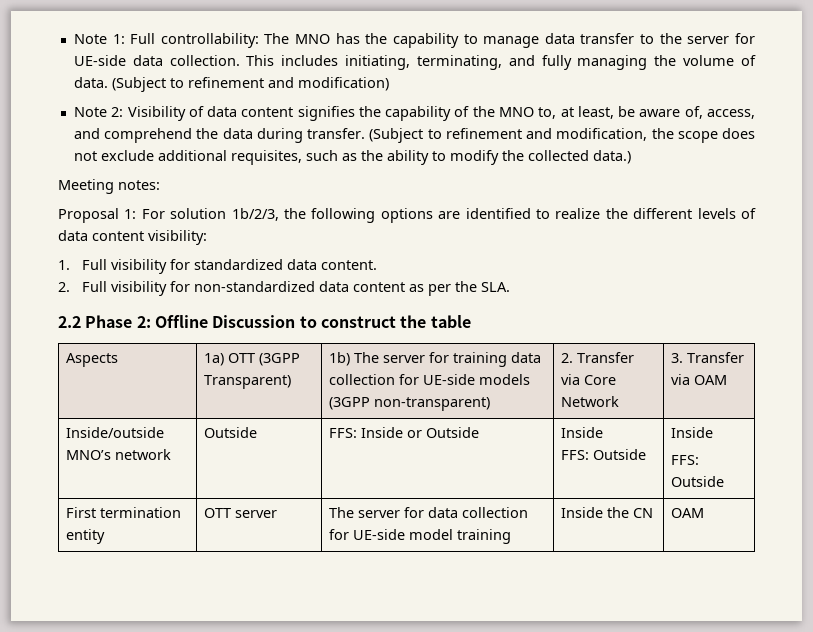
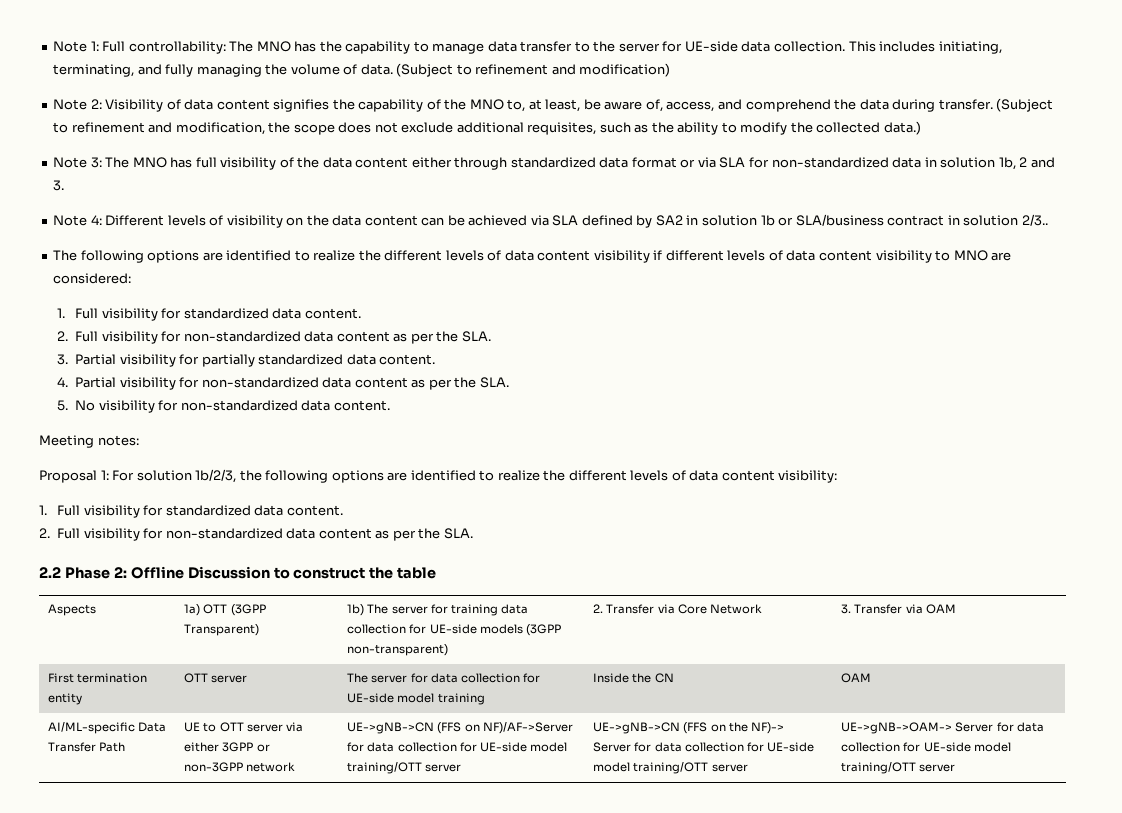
+ Note 3: The MNO has full visibility of the data content either through standardized data format or via SLA for non-standardized data in solution 1b, 2 and 3.
+ Note 4: Different levels of visibility on the data content can be achieved via SLA defined by SA2 in solution 1b or SLA/business contract in solution 2/3..
+ The following options are identified to realize the different levels of data content visibility if different levels of data content visibility to MNO are considered:
+ 1. Full visibility for standardized data content.
+ 2. Full visibility for non-standardized data content as per the SLA.
+ 3. Partial visibility for partially standardized data content.
+ 4. Partial visibility for non-standardized data content as per the SLA.
+ 5. No visibility for non-standardized data content.
- Inside/outside MNO’s network | Outside | FFS: Inside or Outside | Inside
- FFS: Outside | Inside
- FFS: Outside
+ AI/ML-specific Data Transfer Path | UE to OTT server via either 3GPP or non-3GPP network | UE->gNB->CN (FFS on NF)/AF->Server for data collection for UE-side model training/OTT server | UE->gNB->CN (FFS on the NF)-> Server for data collection for UE-side model training/OTT server | UE->gNB->OAM-> Server for data collection for UE-side model training/OTT server

